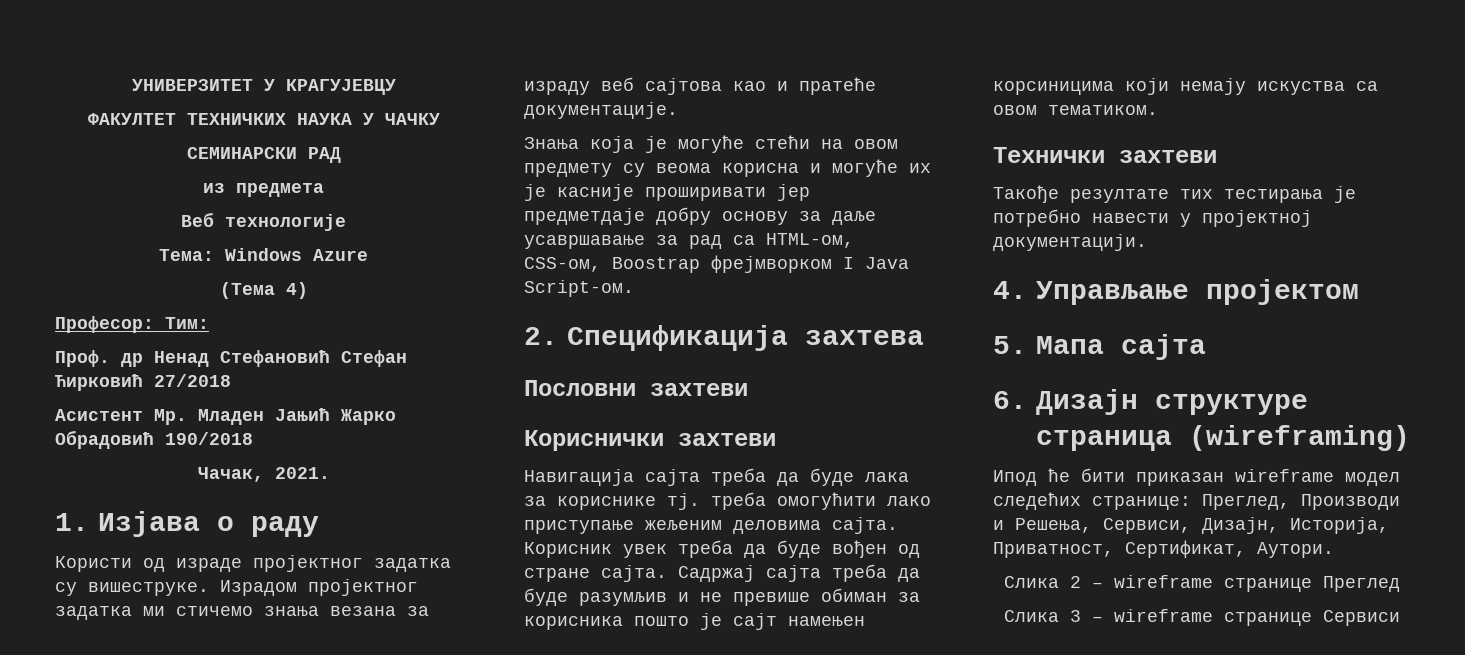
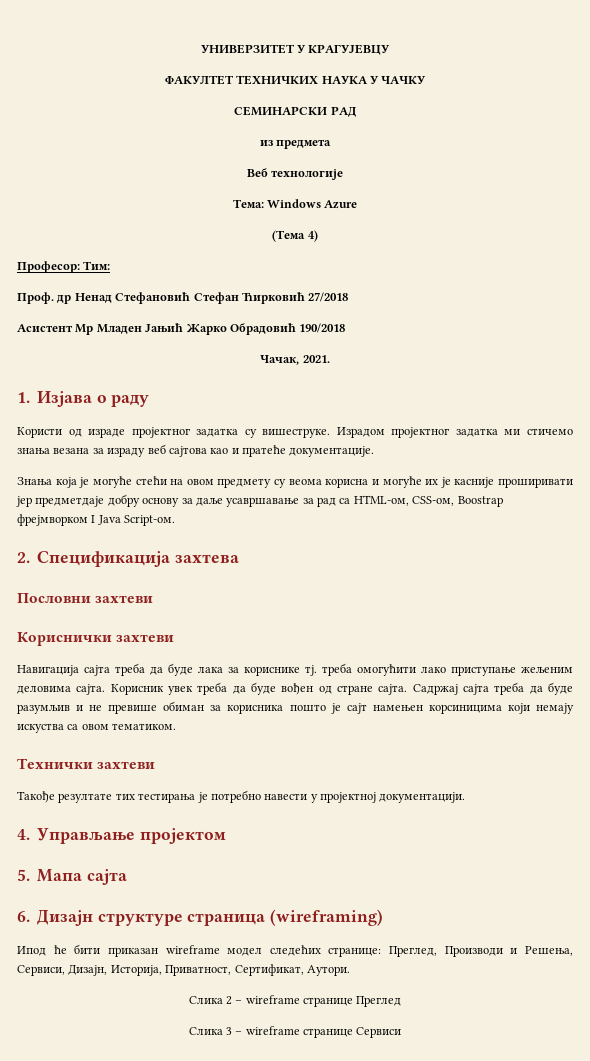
- Асистент Мр. Младен Јањић Жарко Обрадовић 190/2018
+ Асистент Мр Младен Јањић Жарко Обрадовић 190/2018

